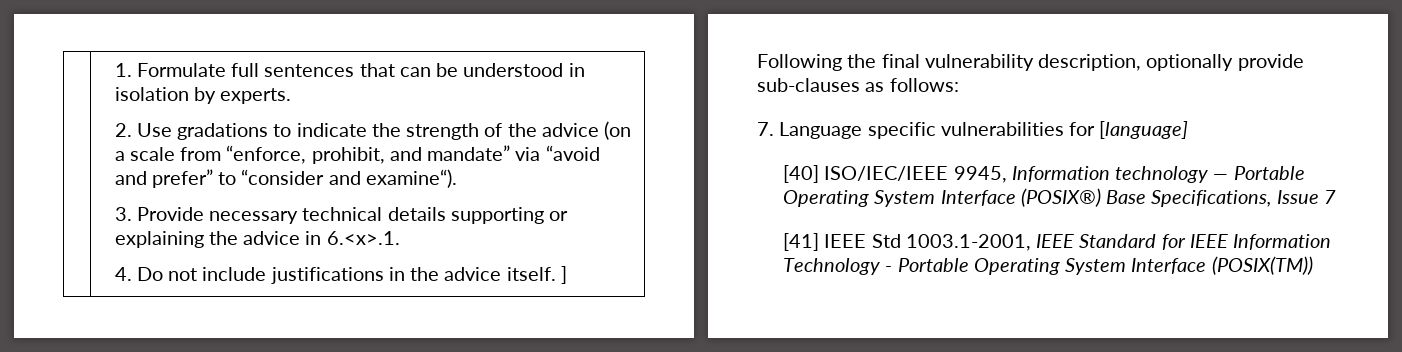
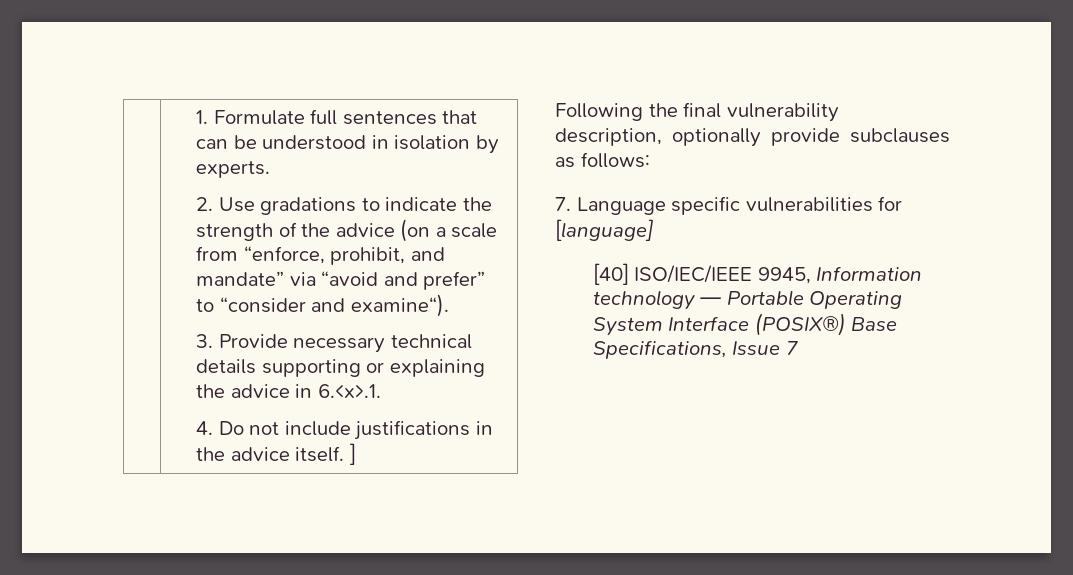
- Following the final vulnerability description, optionally provide sub-clauses as follows:
+ Following the final vulnerability description, optionally provide subclauses as follows:
- [41] IEEE Std 1003.1-2001, IEEE Standard for IEEE Information Technology - Portable Operating System Interface (POSIX(TM))

